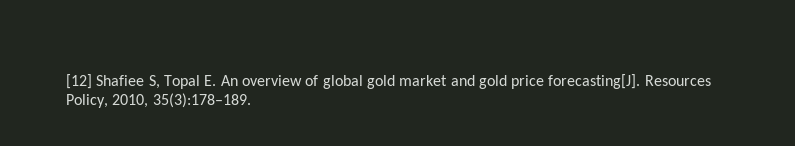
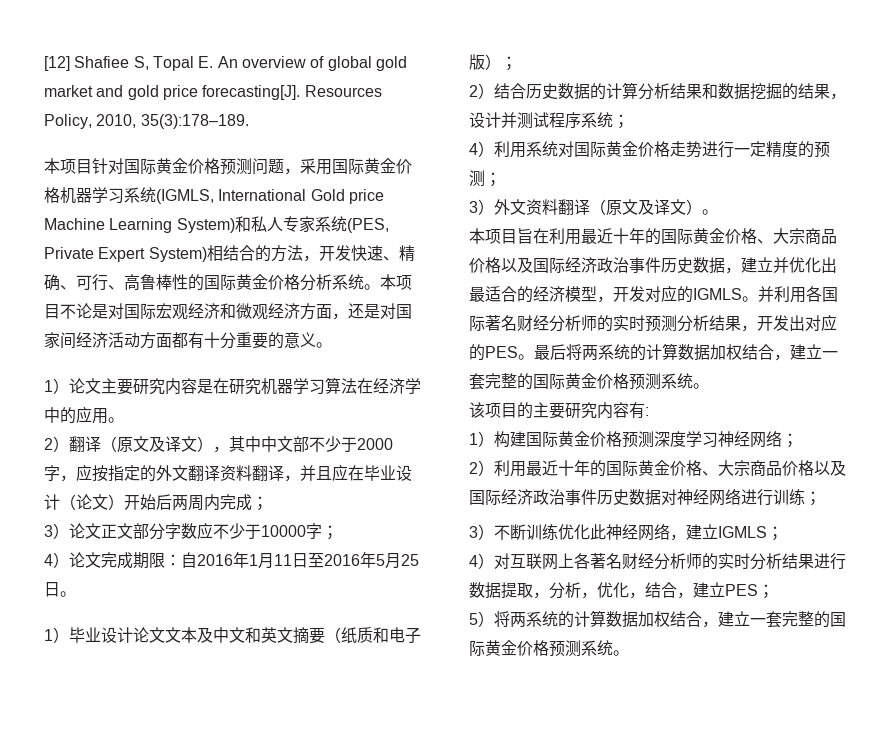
+ 本项目针对国际黄金价格预测问题，采用国际黄金价格机器学习系统(IGMLS, International Gold price Machine Learning System)和私人专家系统(PES, Private Expert System)相结合的方法，开发快速、精确、可行、高鲁棒性的国际黄金价格分析系统。本项目不论是对国际宏观经济和微观经济方面，还是对国家间经济活动方面都有十分重要的意义。
+ 1）论文主要研究内容是在研究机器学习算法在经济学中的应用。
+ 2）翻译（原文及译文），其中中文部不少于2000字，应按指定的外文翻译资料翻译，并且应在毕业设计（论文）开始后两周内完成；
+ 3）论文正文部分字数应不少于10000字；
+ 4）论文完成期限：自2016年1月11日至2016年5月25日。
+ 1）毕业设计论文文本及中文和英文摘要（纸质和电子版）；
+ 2）结合历史数据的计算分析结果和数据挖掘的结果，设计并测试程序系统；
+ 4）利用系统对国际黄金价格走势进行一定精度的预测；
+ 3）外文资料翻译（原文及译文）。
+ 本项目旨在利用最近十年的国际黄金价格、大宗商品价格以及国际经济政治事件历史数据，建立并优化出最适合的经济模型，开发对应的IGMLS。并利用各国际著名财经分析师的实时预测分析结果，开发出对应的PES。最后将两系统的计算数据加权结合，建立一套完整的国际黄金价格预测系统。
+ 该项目的主要研究内容有:
+ 1）构建国际黄金价格预测深度学习神经网络；
+ 2）利用最近十年的国际黄金价格、大宗商品价格以及国际经济政治事件历史数据对神经网络进行训练；
+ 3）不断训练优化此神经网络，建立IGMLS；
+ 4）对互联网上各著名财经分析师的实时分析结果进行数据提取，分析，优化，结合，建立PES；
+ 5）将两系统的计算数据加权结合，建立一套完整的国际黄金价格预测系统。

